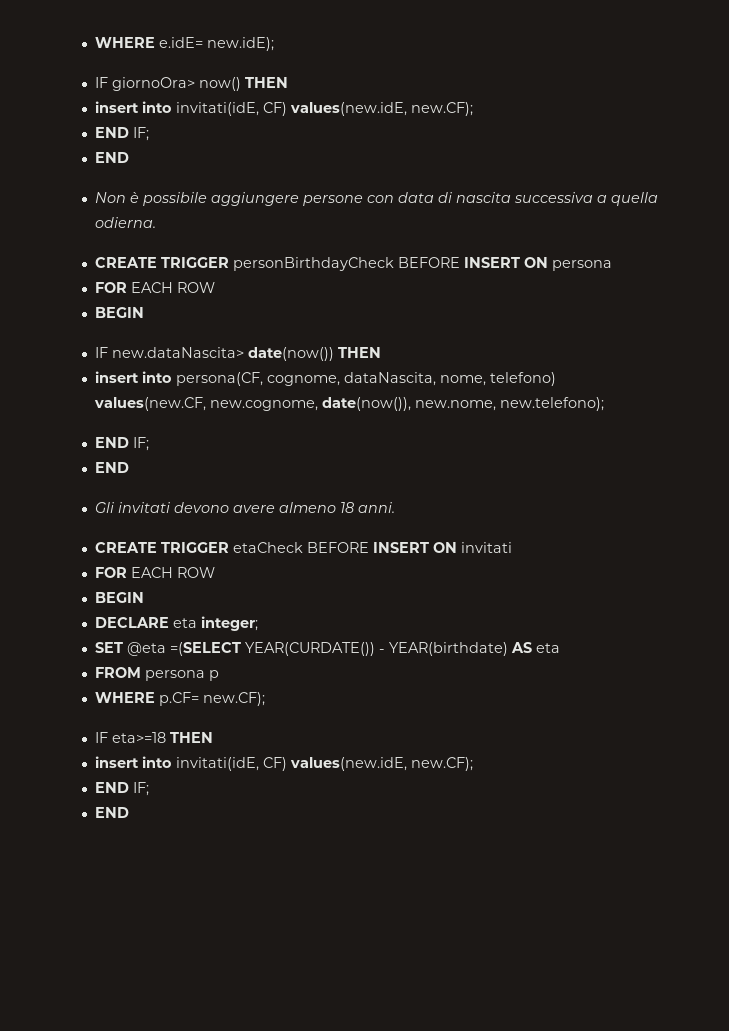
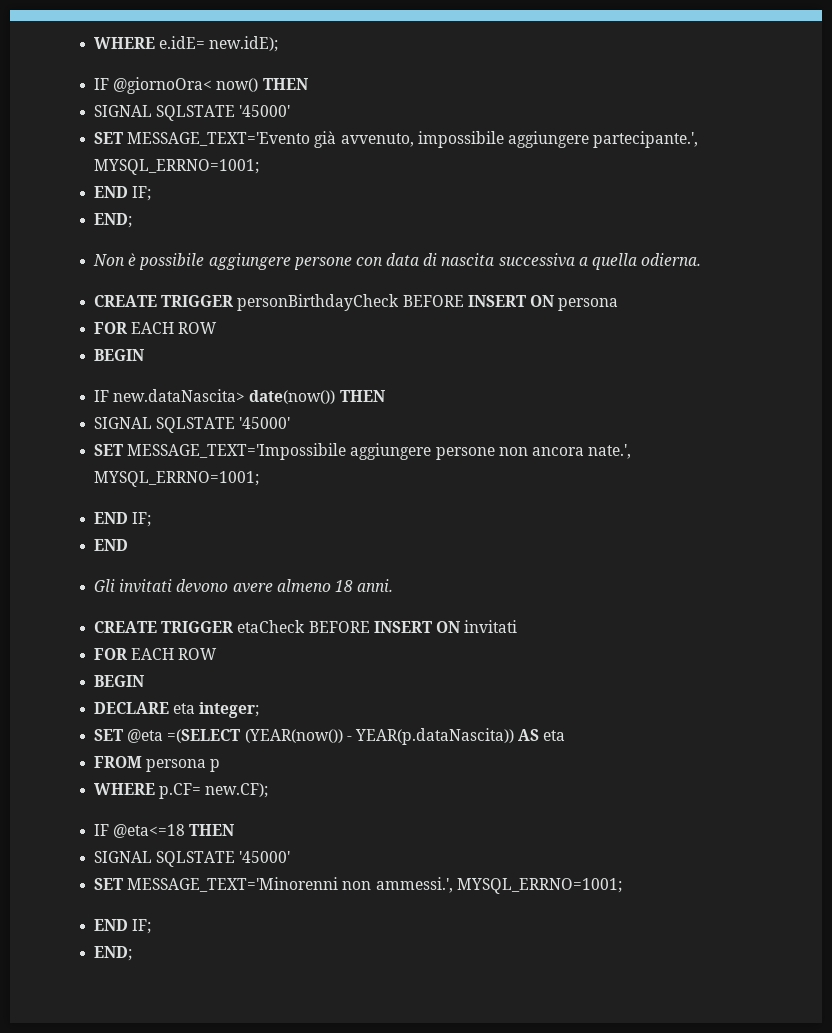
- IF giornoOra> now() THEN
- insert into invitati(idE, CF) values(new.idE, new.CF);
+ IF @giornoOra< now() THEN
+ SIGNAL SQLSTATE '45000'
+ SET MESSAGE_TEXT='Evento già avvenuto, impossibile aggiungere partecipante.', MYSQL_ERRNO=1001;
  END IF;
- END
+ END;
  IF new.dataNascita> date(now()) THEN
- insert into persona(CF, cognome, dataNascita, nome, telefono) values(new.CF, new.cognome, date(now()), new.nome, new.telefono);
+ SIGNAL SQLSTATE '45000'
+ SET MESSAGE_TEXT='Impossibile aggiungere persone non ancora nate.', MYSQL_ERRNO=1001;
- SET @eta =(SELECT YEAR(CURDATE()) - YEAR(birthdate) AS eta
+ SET @eta =(SELECT (YEAR(now()) - YEAR(p.dataNascita)) AS eta
- IF eta>=18 THEN
- insert into invitati(idE, CF) values(new.idE, new.CF);
+ IF @eta<=18 THEN
+ SIGNAL SQLSTATE '45000'
+ SET MESSAGE_TEXT='Minorenni non ammessi.', MYSQL_ERRNO=1001;
  END IF;
- END
+ END;

